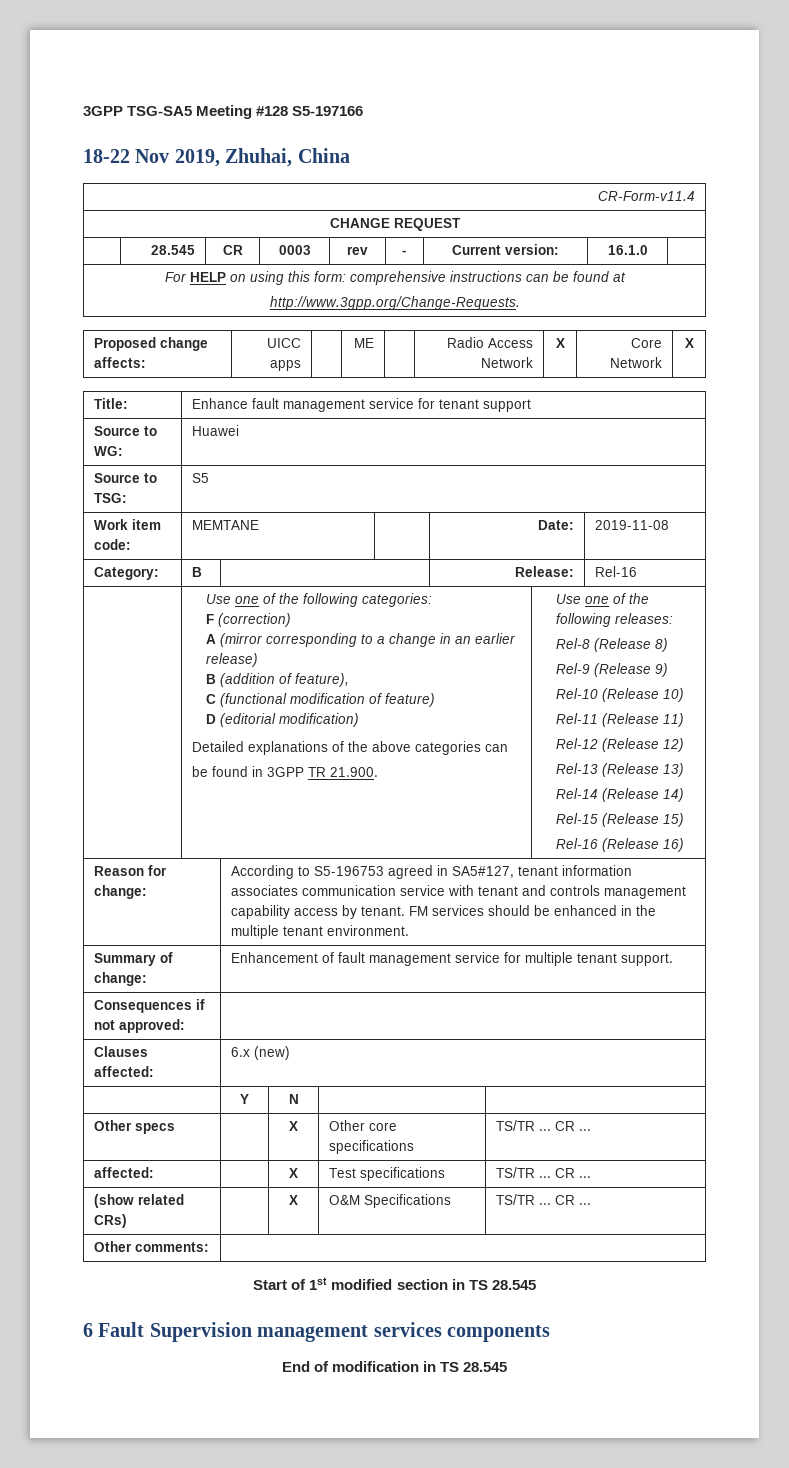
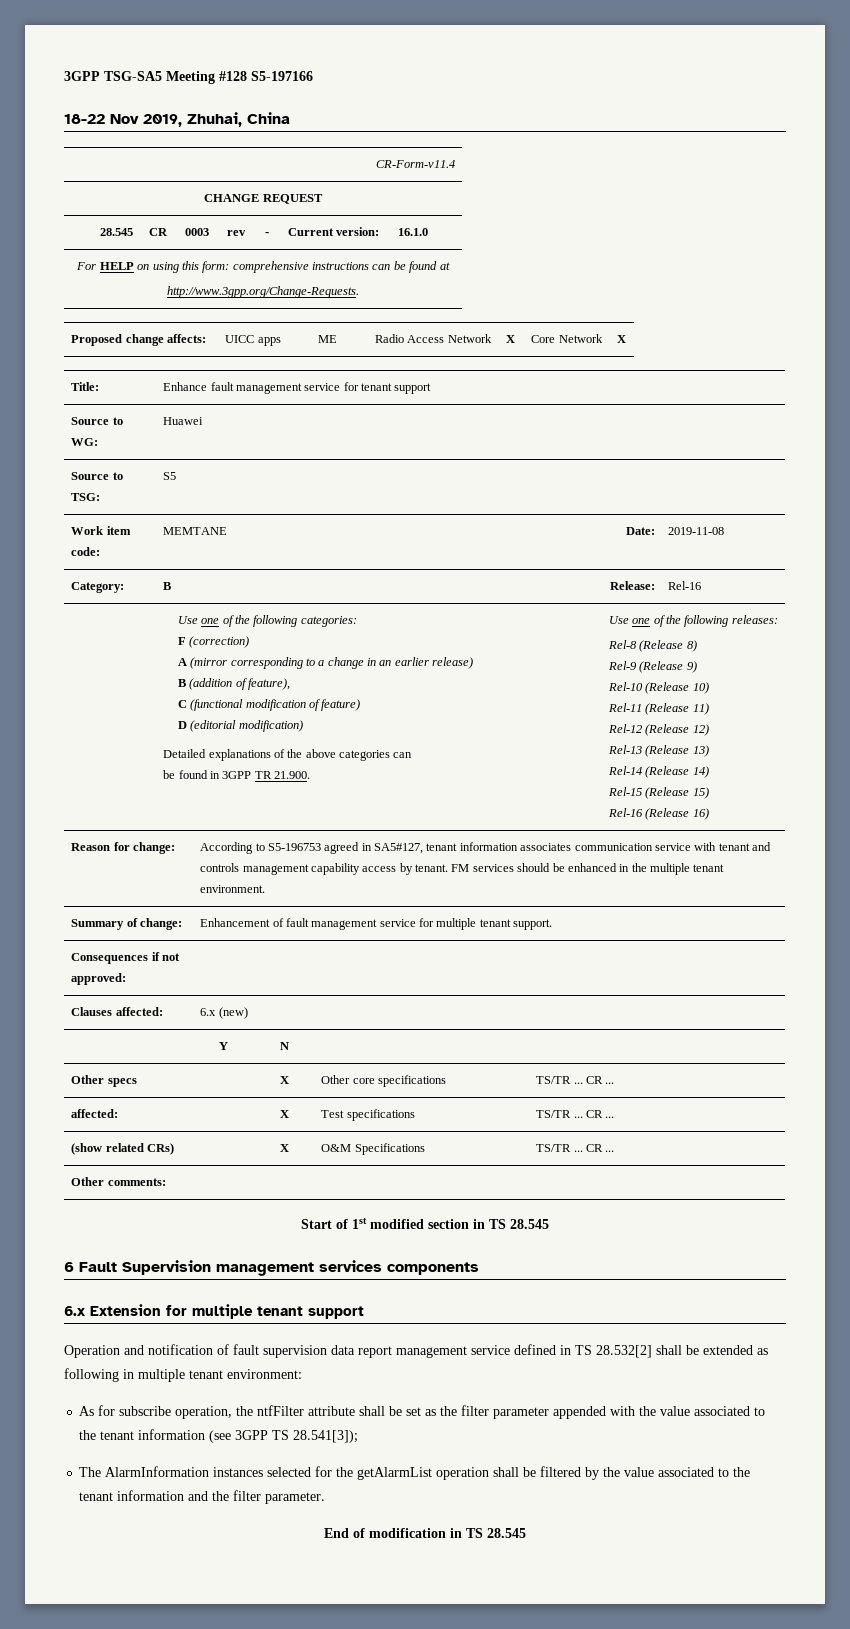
+ 6.x Extension for multiple tenant support
+ Operation and notification of fault supervision data report management service defined in TS 28.532[2] shall be extended as following in multiple tenant environment:
+ As for subscribe operation, the ntfFilter attribute shall be set as the filter parameter appended with the value associated to the tenant information (see 3GPP TS 28.541[3]);
+ The AlarmInformation instances selected for the getAlarmList operation shall be filtered by the value associated to the tenant information and the filter parameter.

